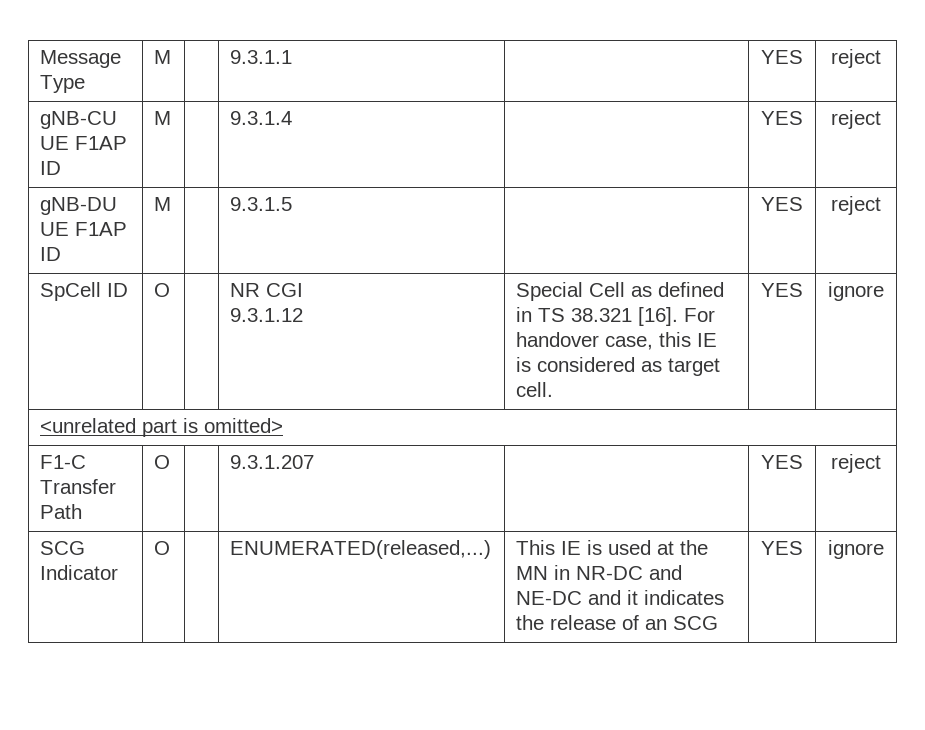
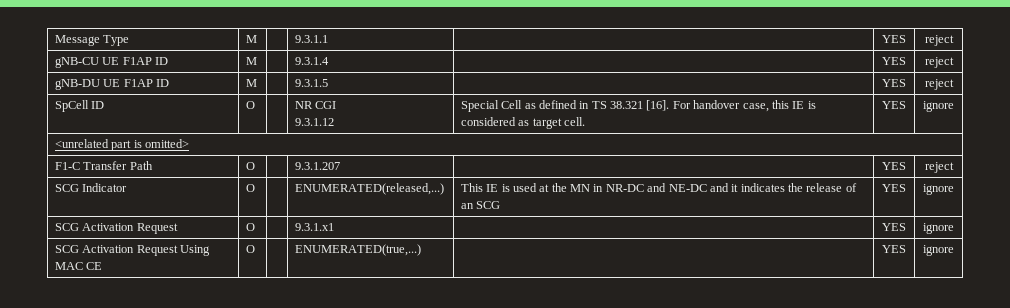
+ SCG Activation Request | O | | 9.3.1.x1 | | YES | ignore
+ SCG Activation Request Using MAC CE | O | | ENUMERATED(true,...) | | YES | ignore

